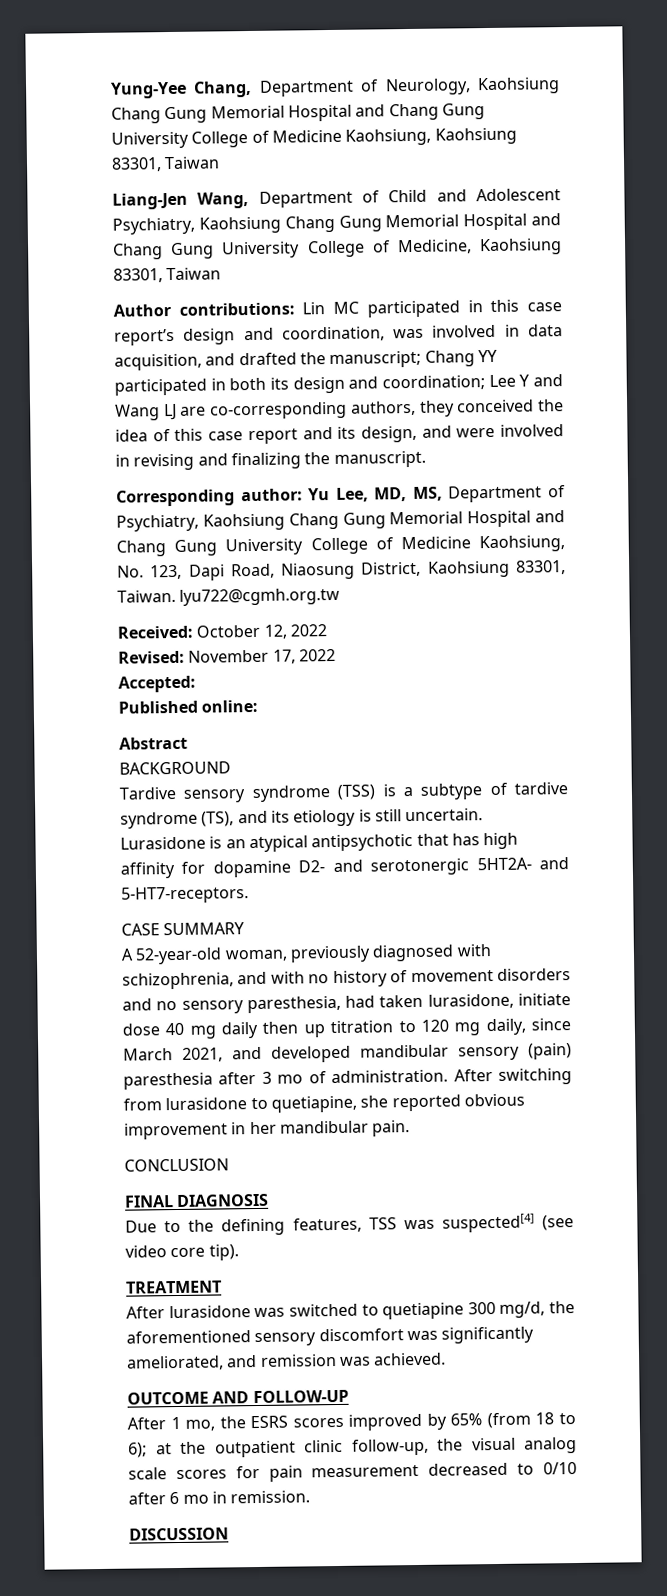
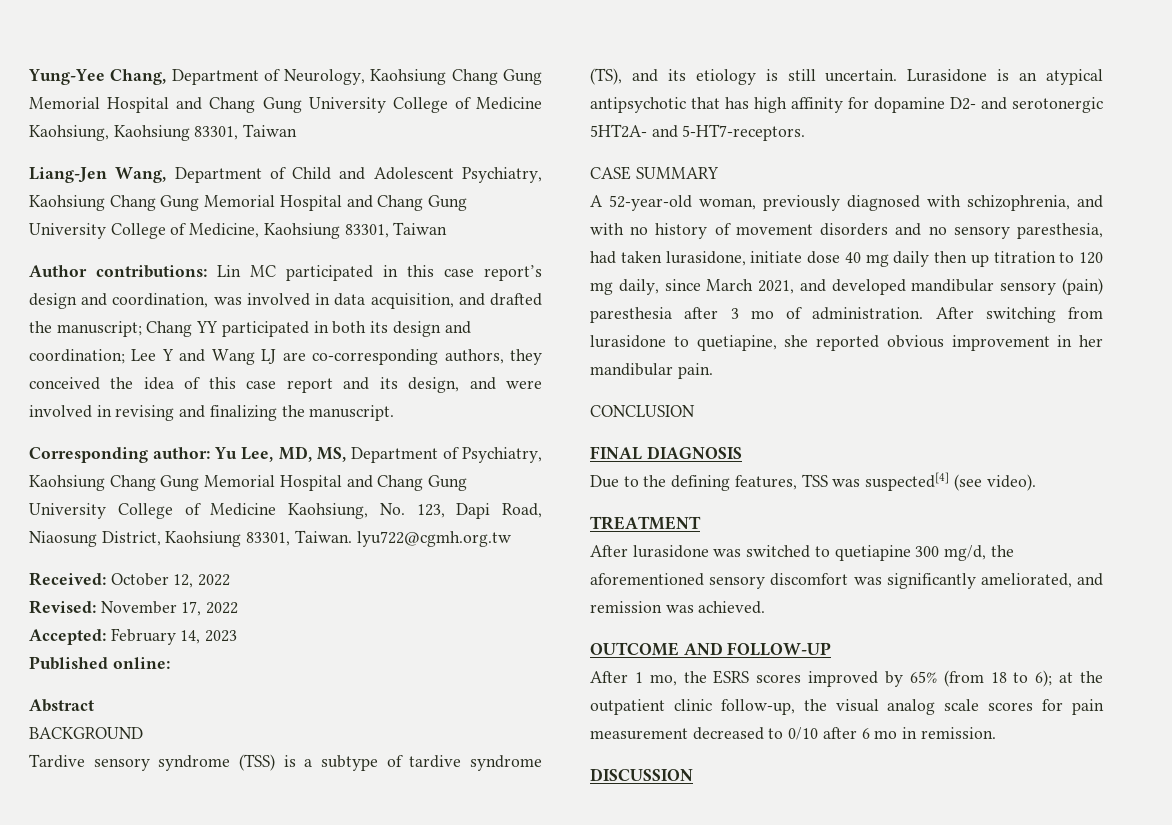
- Accepted:
+ Accepted: February 14, 2023
- Due to the defining features, TSS was suspected[4] (see video core tip).
+ Due to the defining features, TSS was suspected[4] (see video).

